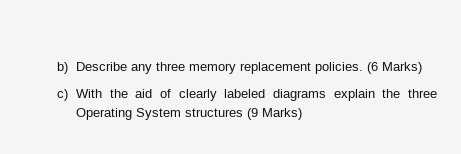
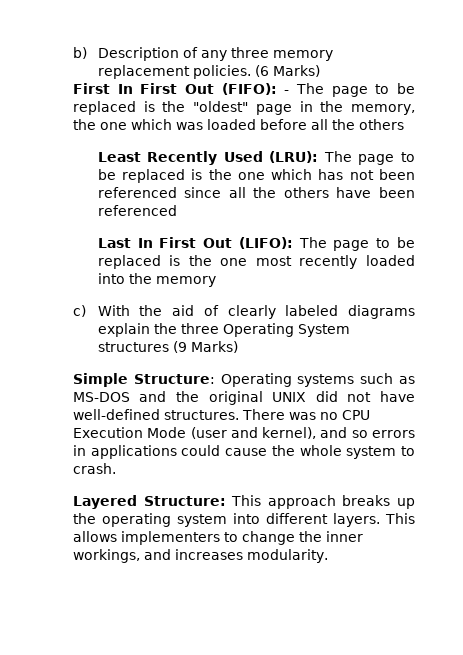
- b) Describe any three memory replacement policies.
+ b) Description of any three memory replacement policies.
+ First In First Out (FIFO): - The page to be replaced is the "oldest" page in the memory, the one which was loaded before all the others
+ Least Recently Used (LRU): The page to be replaced is the one which has not been referenced since all the others have been referenced
+ Last In First Out (LIFO): The page to be replaced is the one most recently loaded into the memory
+ Simple Structure: Operating systems such as MS-DOS and the original UNIX did not have well-defined structures. There was no CPU Execution Mode (user and kernel), and so errors in applications could cause the whole system to crash.
+ Layered Structure: This approach breaks up the operating system into different layers. This allows implementers to change the inner workings, and increases modularity.

